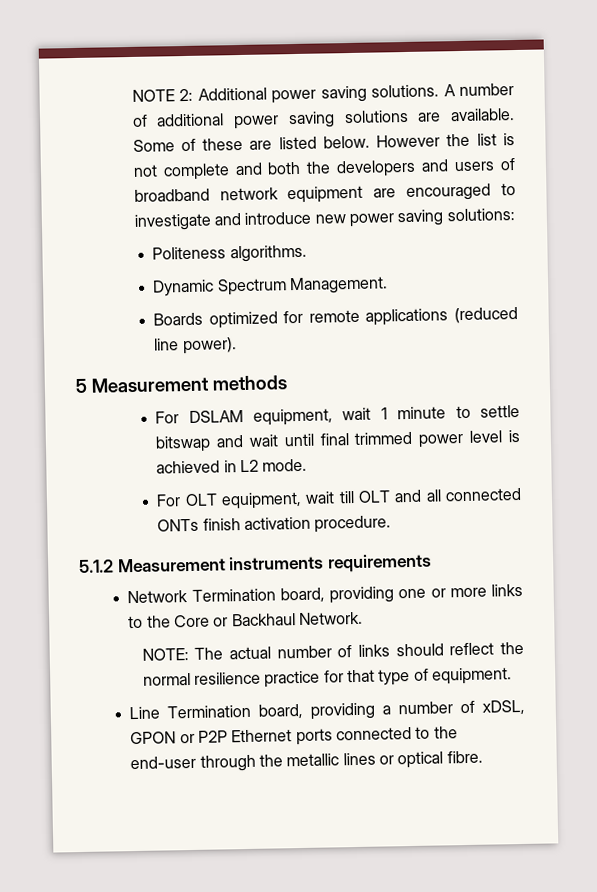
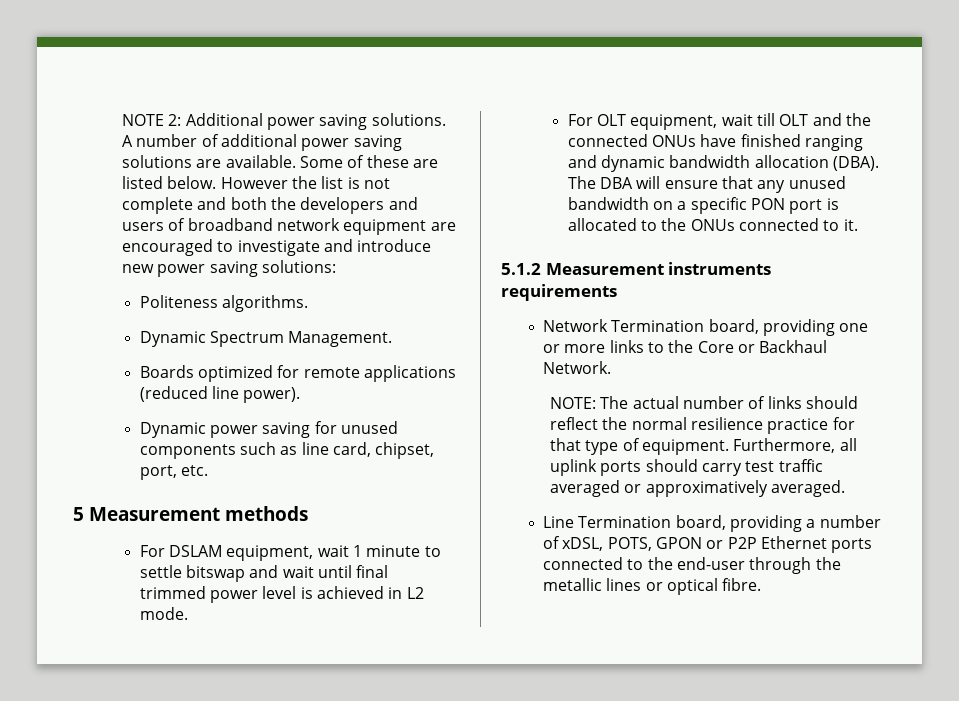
+ Dynamic power saving for unused components such as line card, chipset, port, etc.
- For OLT equipment, wait till OLT and all connected ONTs finish activation procedure.
+ For OLT equipment, wait till OLT and the connected ONUs have finished ranging and dynamic bandwidth allocation (DBA). The DBA will ensure that any unused bandwidth on a specific PON port is allocated to the ONUs connected to it.
+ Furthermore, all uplink ports should carry test traffic averaged or approximatively averaged.
- Line Termination board, providing a number of xDSL, GPON or P2P Ethernet ports connected to the end-user through the metallic lines or optical fibre.
+ Line Termination board, providing a number of xDSL, POTS, GPON or P2P Ethernet ports connected to the end-user through the metallic lines or optical fibre.

